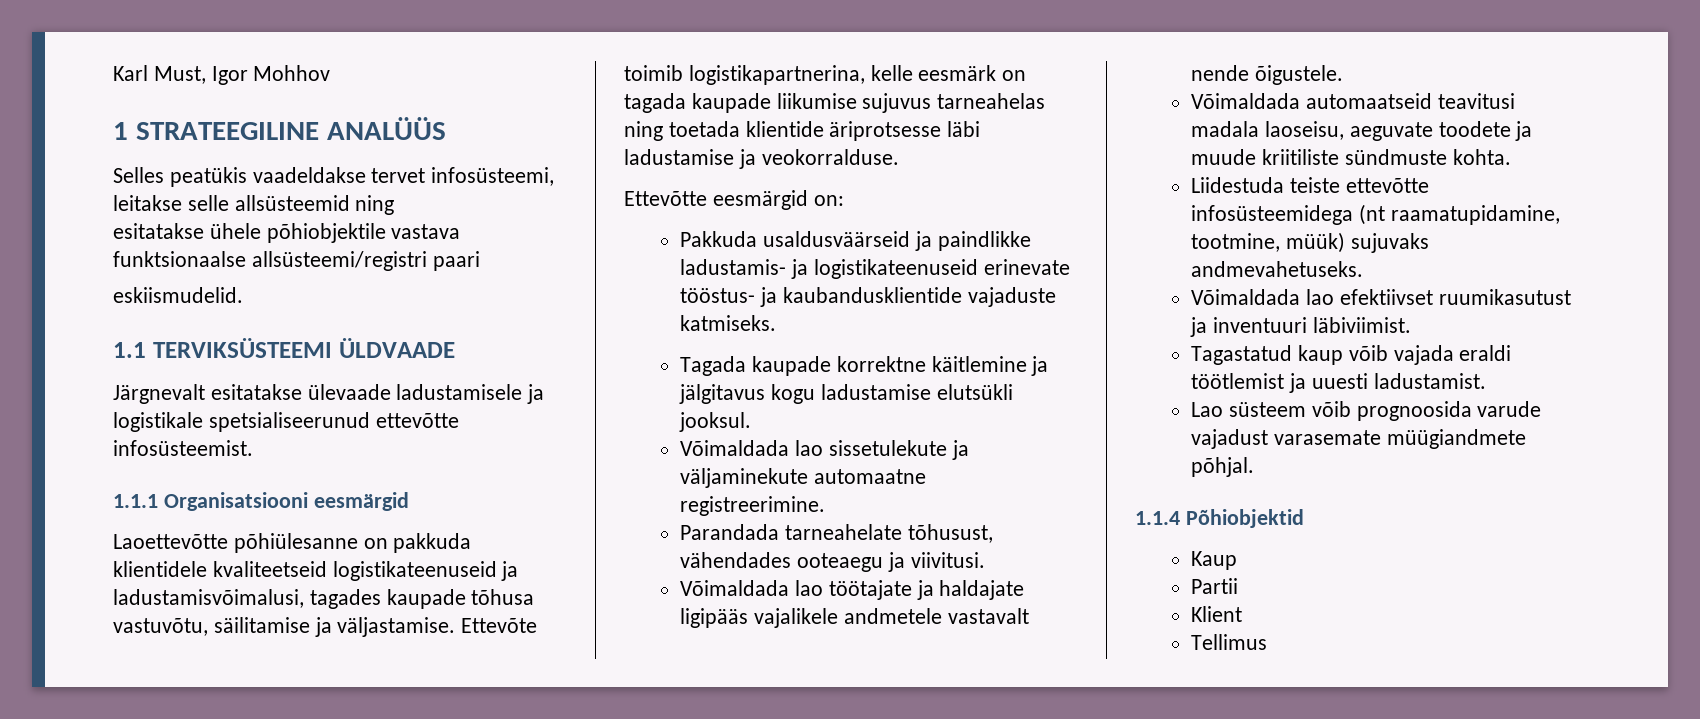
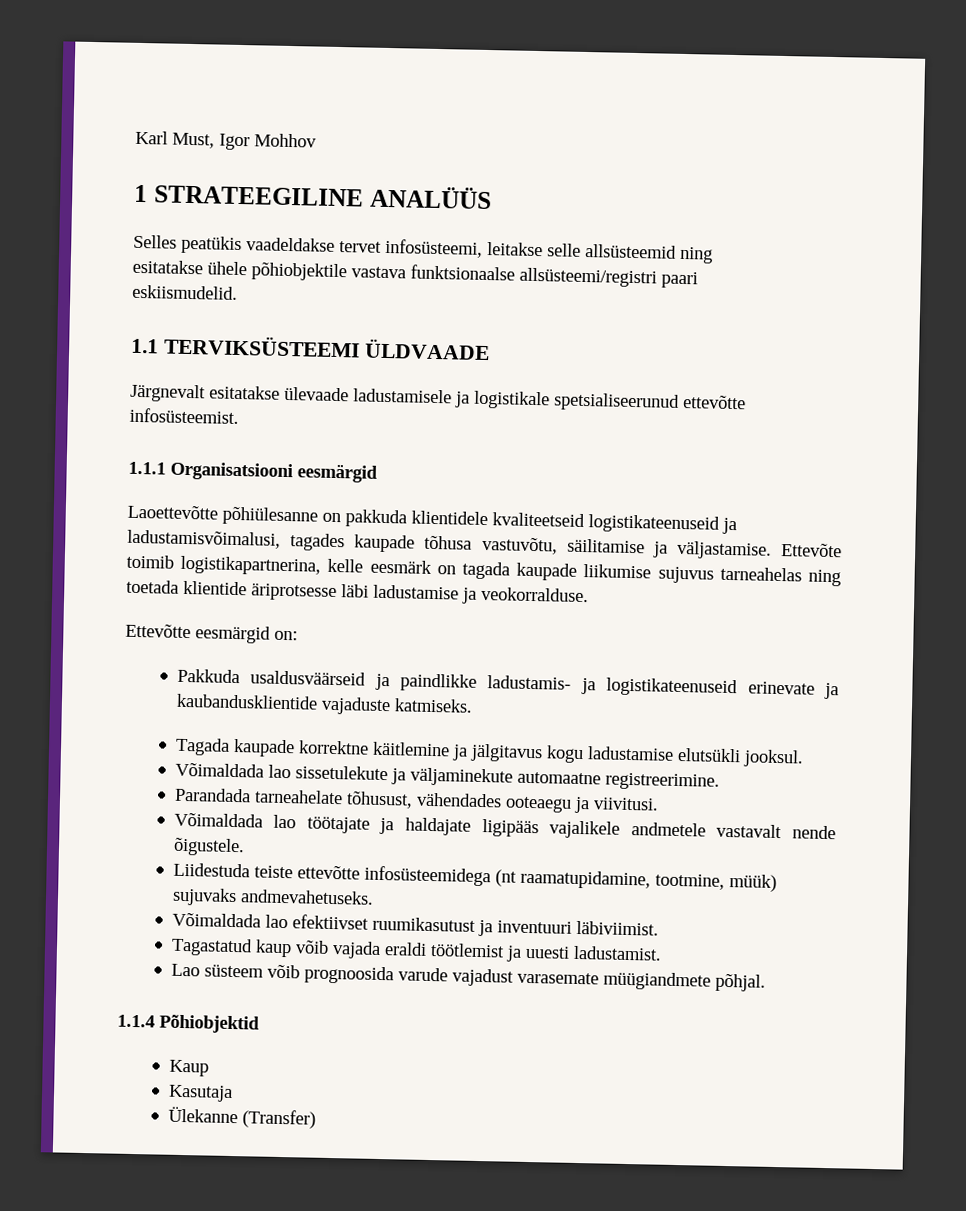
- Pakkuda usaldusväärseid ja paindlikke ladustamis- ja logistikateenuseid erinevate tööstus- ja kaubandusklientide vajaduste katmiseks.
+ Pakkuda usaldusväärseid ja paindlikke ladustamis- ja logistikateenuseid erinevate ja kaubandusklientide vajaduste katmiseks.
- Võimaldada automaatseid teavitusi madala laoseisu, aeguvate toodete ja muude kriitiliste sündmuste kohta.
- Partii
- Klient
- Tellimus
+ Kasutaja
+ Ülekanne (Transfer)

